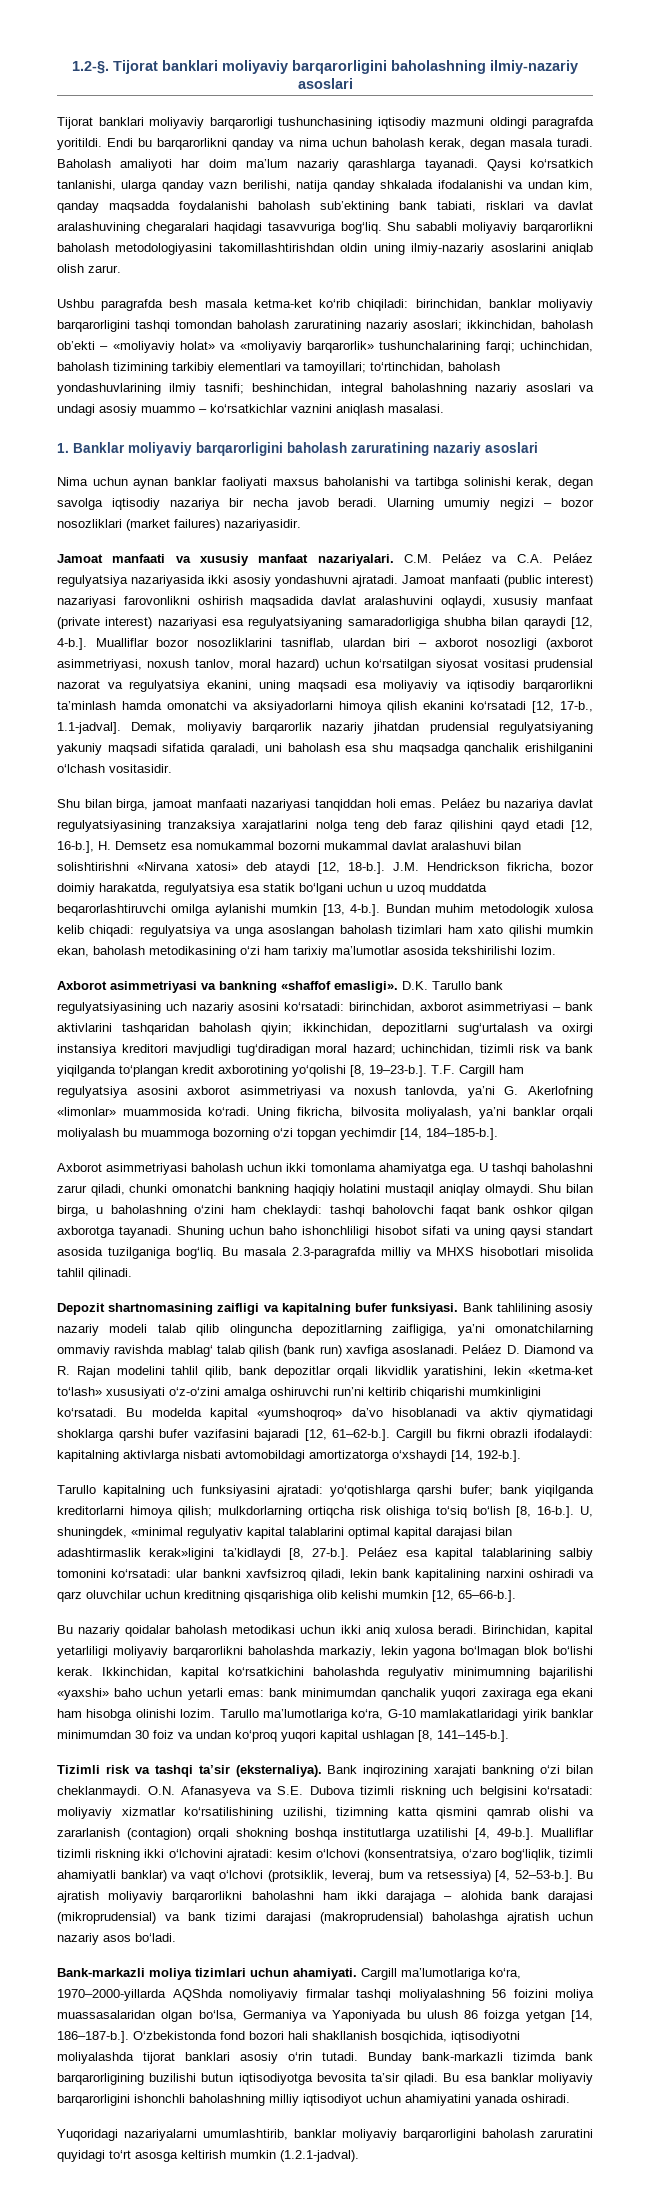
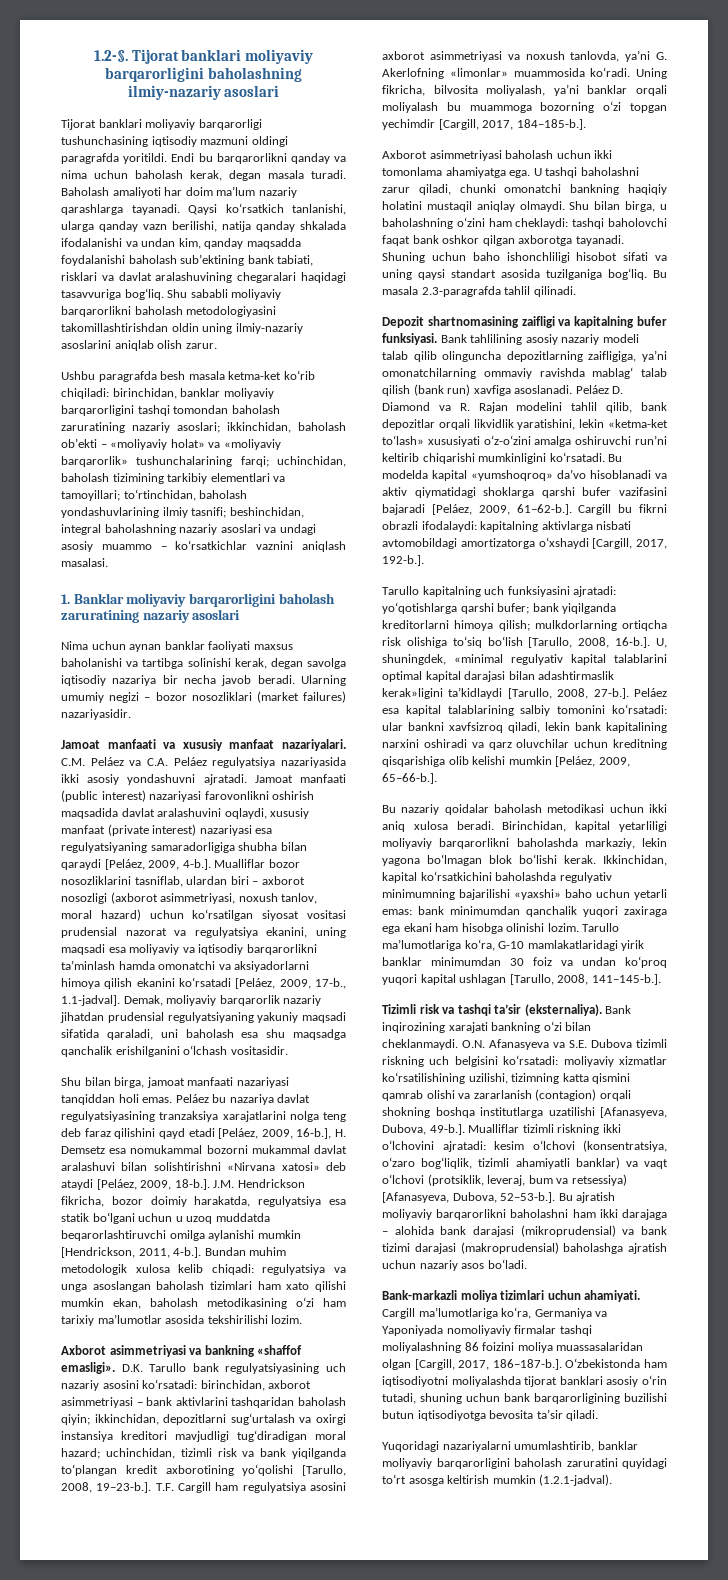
- Jamoat manfaati (public interest) nazariyasi farovonlikni oshirish maqsadida davlat aralashuvini oqlaydi, xususiy manfaat (private interest) nazariyasi esa regulyatsiyaning samaradorligiga shubha bilan qaraydi [12, 4-b.]. Mualliflar bozor nosozliklarini tasniflab, ulardan biri – axborot nosozligi (axborot asimmetriyasi, noxush tanlov, moral hazard) uchun ko‘rsatilgan siyosat vositasi prudensial nazorat va regulyatsiya ekanini, uning maqsadi esa moliyaviy va iqtisodiy barqarorlikni ta’minlash hamda omonatchi va aksiyadorlarni himoya qilish ekanini ko‘rsatadi [12, 17-b., 1.1-jadval]. Demak, moliyaviy barqarorlik nazariy jihatdan prudensial regulyatsiyaning yakuniy maqsadi sifatida qaraladi, uni baholash esa shu maqsadga qanchalik erishilganini o‘lchash vositasidir.
+ Jamoat manfaati (public interest) nazariyasi farovonlikni oshirish maqsadida davlat aralashuvini oqlaydi, xususiy manfaat (private interest) nazariyasi esa regulyatsiyaning samaradorligiga shubha bilan qaraydi [Peláez, 2009, 4-b.]. Mualliflar bozor nosozliklarini tasniflab, ulardan biri – axborot nosozligi (axborot asimmetriyasi, noxush tanlov, moral hazard) uchun ko‘rsatilgan siyosat vositasi prudensial nazorat va regulyatsiya ekanini, uning maqsadi esa moliyaviy va iqtisodiy barqarorlikni ta’minlash hamda omonatchi va aksiyadorlarni himoya qilish ekanini ko‘rsatadi [Peláez, 2009, 17-b., 1.1-jadval]. Demak, moliyaviy barqarorlik nazariy jihatdan prudensial regulyatsiyaning yakuniy maqsadi sifatida qaraladi, uni baholash esa shu maqsadga qanchalik erishilganini o‘lchash vositasidir.
- Peláez bu nazariya davlat regulyatsiyasining tranzaksiya xarajatlarini nolga teng deb faraz qilishini qayd etadi [12, 16-b.], H. Demsetz esa nomukammal bozorni mukammal davlat aralashuvi bilan solishtirishni «Nirvana xatosi» deb ataydi [12, 18-b.]. J.M. Hendrickson fikricha, bozor doimiy harakatda, regulyatsiya esa statik bo‘lgani uchun u uzoq muddatda beqarorlashtiruvchi omilga aylanishi mumkin [13, 4-b.]. Bundan muhim metodologik xulosa kelib chiqadi:
+ Peláez bu nazariya davlat regulyatsiyasining tranzaksiya xarajatlarini nolga teng deb faraz qilishini qayd etadi [Peláez, 2009, 16-b.], H. Demsetz esa nomukammal bozorni mukammal davlat aralashuvi bilan solishtirishni «Nirvana xatosi» deb ataydi [Peláez, 2009, 18-b.]. J.M. Hendrickson fikricha, bozor doimiy harakatda, regulyatsiya esa statik bo‘lgani uchun u uzoq muddatda beqarorlashtiruvchi omilga aylanishi mumkin [Hendrickson, 2011, 4-b.]. Bundan muhim metodologik xulosa kelib chiqadi:
- D.K. Tarullo bank regulyatsiyasining uch nazariy asosini ko‘rsatadi: birinchidan, axborot asimmetriyasi – bank aktivlarini tashqaridan baholash qiyin; ikkinchidan, depozitlarni sug‘urtalash va oxirgi instansiya kreditori mavjudligi tug‘diradigan moral hazard; uchinchidan, tizimli risk va bank yiqilganda to‘plangan kredit axborotining yo‘qolishi [8, 19–23-b.]. T.F. Cargill ham regulyatsiya asosini axborot asimmetriyasi va noxush tanlovda, ya’ni G. Akerlofning «limonlar» muammosida ko‘radi.
+ D.K. Tarullo bank regulyatsiyasining uch nazariy asosini ko‘rsatadi: birinchidan, axborot asimmetriyasi – bank aktivlarini tashqaridan baholash qiyin; ikkinchidan, depozitlarni sug‘urtalash va oxirgi instansiya kreditori mavjudligi tug‘diradigan moral hazard; uchinchidan, tizimli risk va bank yiqilganda to‘plangan kredit axborotining yo‘qolishi [Tarullo, 2008, 19–23-b.]. T.F. Cargill ham regulyatsiya asosini axborot asimmetriyasi va noxush tanlovda, ya’ni G. Akerlofning «limonlar» muammosida ko‘radi.
- Uning fikricha, bilvosita moliyalash, ya’ni banklar orqali moliyalash bu muammoga bozorning o‘zi topgan yechimdir [14, 184–185-b.].
+ Uning fikricha, bilvosita moliyalash, ya’ni banklar orqali moliyalash bu muammoga bozorning o‘zi topgan yechimdir [Cargill, 2017, 184–185-b.].
- Bu masala 2.3-paragrafda milliy va MHXS hisobotlari misolida tahlil qilinadi.
+ Bu masala 2.3-paragrafda tahlil qilinadi.
- Bu modelda kapital «yumshoqroq» da’vo hisoblanadi va aktiv qiymatidagi shoklarga qarshi bufer vazifasini bajaradi [12, 61–62-b.]. Cargill bu fikrni obrazli ifodalaydi: kapitalning aktivlarga nisbati avtomobildagi amortizatorga o‘xshaydi [14, 192-b.].
+ Bu modelda kapital «yumshoqroq» da’vo hisoblanadi va aktiv qiymatidagi shoklarga qarshi bufer vazifasini bajaradi [Peláez, 2009, 61–62-b.]. Cargill bu fikrni obrazli ifodalaydi: kapitalning aktivlarga nisbati avtomobildagi amortizatorga o‘xshaydi [Cargill, 2017, 192-b.].
- Tarullo kapitalning uch funksiyasini ajratadi: yo‘qotishlarga qarshi bufer; bank yiqilganda kreditorlarni himoya qilish; mulkdorlarning ortiqcha risk olishiga to‘siq bo‘lish [8, 16-b.]. U, shuningdek, «minimal regulyativ kapital talablarini optimal kapital darajasi bilan adashtirmaslik kerak»ligini ta’kidlaydi [8, 27-b.]. Peláez esa kapital talablarining salbiy tomonini ko‘rsatadi: ular bankni xavfsizroq qiladi, lekin bank kapitalining narxini oshiradi va qarz oluvchilar uchun kreditning qisqarishiga olib kelishi mumkin [12, 65–66-b.].
+ Tarullo kapitalning uch funksiyasini ajratadi: yo‘qotishlarga qarshi bufer; bank yiqilganda kreditorlarni himoya qilish; mulkdorlarning ortiqcha risk olishiga to‘siq bo‘lish [Tarullo, 2008, 16-b.]. U, shuningdek, «minimal regulyativ kapital talablarini optimal kapital darajasi bilan adashtirmaslik kerak»ligini ta’kidlaydi [Tarullo, 2008, 27-b.]. Peláez esa kapital talablarining salbiy tomonini ko‘rsatadi: ular bankni xavfsizroq qiladi, lekin bank kapitalining narxini oshiradi va qarz oluvchilar uchun kreditning qisqarishiga olib kelishi mumkin [Peláez, 2009, 65–66-b.].
- Tarullo ma’lumotlariga ko‘ra, G-10 mamlakatlaridagi yirik banklar minimumdan 30 foiz va undan ko‘proq yuqori kapital ushlagan [8, 141–145-b.].
+ Tarullo ma’lumotlariga ko‘ra, G-10 mamlakatlaridagi yirik banklar minimumdan 30 foiz va undan ko‘proq yuqori kapital ushlagan [Tarullo, 2008, 141–145-b.].
- moliyaviy xizmatlar ko‘rsatilishining uzilishi, tizimning katta qismini qamrab olishi va zararlanish (contagion) orqali shokning boshqa institutlarga uzatilishi [4, 49-b.]. Mualliflar tizimli riskning ikki o‘lchovini ajratadi:
+ moliyaviy xizmatlar ko‘rsatilishining uzilishi, tizimning katta qismini qamrab olishi va zararlanish (contagion) orqali shokning boshqa institutlarga uzatilishi [Afanasyeva, Dubova, 49-b.]. Mualliflar tizimli riskning ikki o‘lchovini ajratadi:
- kesim o‘lchovi (konsentratsiya, o‘zaro bog‘liqlik, tizimli ahamiyatli banklar) va vaqt o‘lchovi (protsiklik, leveraj, bum va retsessiya) [4, 52–53-b.]. Bu ajratish moliyaviy barqarorlikni baholashni ham ikki darajaga – alohida bank darajasi (mikroprudensial) va bank tizimi darajasi (makroprudensial) baholashga ajratish uchun nazariy asos bo‘ladi.
+ kesim o‘lchovi (konsentratsiya, o‘zaro bog‘liqlik, tizimli ahamiyatli banklar) va vaqt o‘lchovi (protsiklik, leveraj, bum va retsessiya) [Afanasyeva, Dubova, 52–53-b.]. Bu ajratish moliyaviy barqarorlikni baholashni ham ikki darajaga – alohida bank darajasi (mikroprudensial) va bank tizimi darajasi (makroprudensial) baholashga ajratish uchun nazariy asos bo‘ladi.
- Cargill ma’lumotlariga ko‘ra, 1970–2000-yillarda AQShda nomoliyaviy firmalar tashqi moliyalashning 56 foizini moliya muassasalaridan olgan bo‘lsa, Germaniya va Yaponiyada bu ulush 86 foizga yetgan [14, 186–187-b.]. O‘zbekistonda fond bozori hali shakllanish bosqichida, iqtisodiyotni moliyalashda tijorat banklari asosiy o‘rin tutadi. Bunday bank-markazli tizimda bank barqarorligining buzilishi butun iqtisodiyotga bevosita ta’sir qiladi. Bu esa banklar moliyaviy barqarorligini ishonchli baholashning milliy iqtisodiyot uchun ahamiyatini yanada oshiradi.
+ Cargill ma’lumotlariga ko‘ra, Germaniya va Yaponiyada nomoliyaviy firmalar tashqi moliyalashning 86 foizini moliya muassasalaridan olgan [Cargill, 2017, 186–187-b.]. O‘zbekistonda ham iqtisodiyotni moliyalashda tijorat banklari asosiy o‘rin tutadi, shuning uchun bank barqarorligining buzilishi butun iqtisodiyotga bevosita ta’sir qiladi.

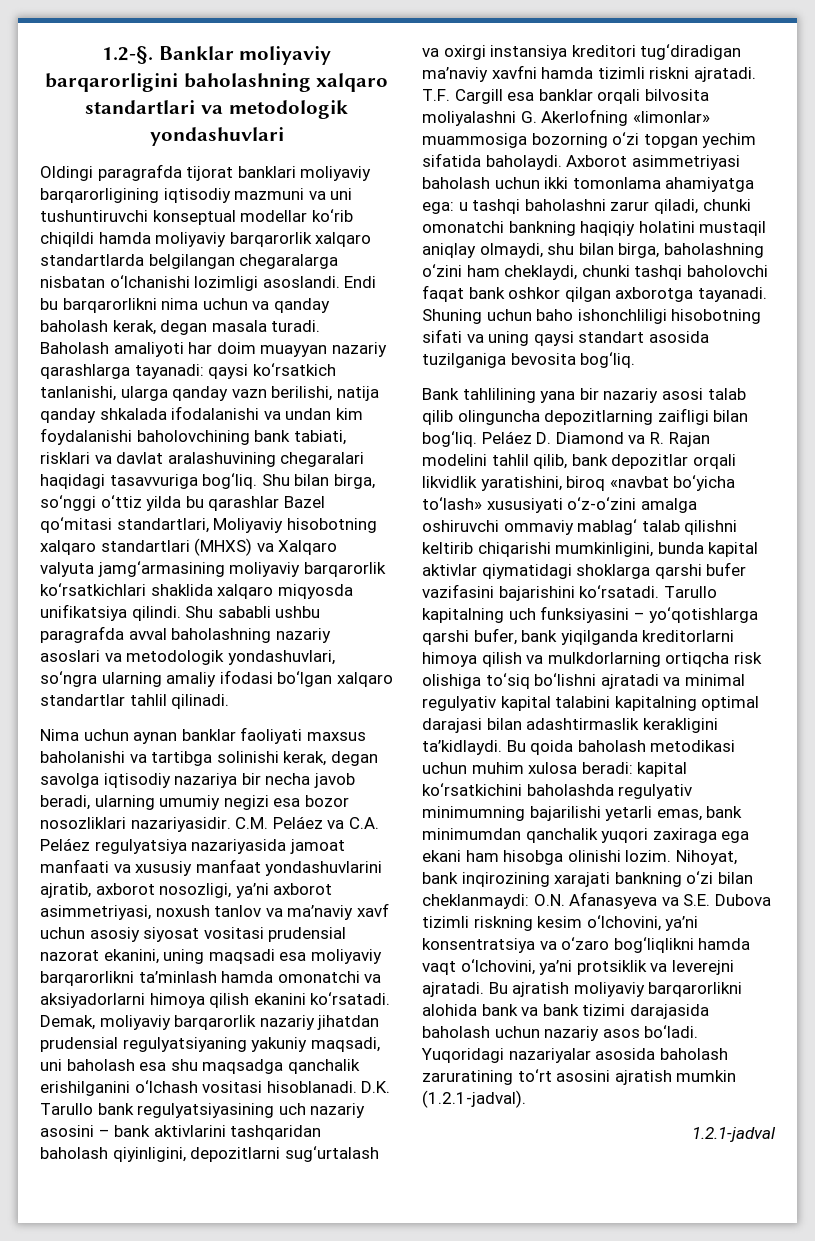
- 1.2-§. Tijorat banklari moliyaviy barqarorligini baholashning ilmiy-nazariy asoslari
- Tijorat banklari moliyaviy barqarorligi tushunchasining iqtisodiy mazmuni oldingi paragrafda yoritildi. Endi bu barqarorlikni qanday va nima uchun baholash kerak, degan masala turadi.
+ 1.2-§. Banklar moliyaviy barqarorligini baholashning xalqaro standartlari va metodologik yondashuvlari
+ Oldingi paragrafda tijorat banklari moliyaviy barqarorligining iqtisodiy mazmuni va uni tushuntiruvchi konseptual modellar ko‘rib chiqildi hamda moliyaviy barqarorlik xalqaro standartlarda belgilangan chegaralarga nisbatan o‘lchanishi lozimligi asoslandi. Endi bu barqarorlikni nima uchun va qanday baholash kerak, degan masala turadi.
- Baholash amaliyoti har doim ma’lum nazariy qarashlarga tayanadi. Qaysi ko‘rsatkich tanlanishi, ularga qanday vazn berilishi, natija qanday shkalada ifodalanishi va undan kim, qanday maqsadda foydalanishi baholash sub’ektining bank tabiati, risklari va davlat aralashuvining chegaralari haqidagi tasavvuriga bog‘liq.
+ Baholash amaliyoti har doim muayyan nazariy qarashlarga tayanadi: qaysi ko‘rsatkich tanlanishi, ularga qanday vazn berilishi, natija qanday shkalada ifodalanishi va undan kim foydalanishi baholovchining bank tabiati, risklari va davlat aralashuvining chegaralari haqidagi tasavvuriga bog‘liq.
- Shu sababli moliyaviy barqarorlikni baholash metodologiyasini takomillashtirishdan oldin uning ilmiy-nazariy asoslarini aniqlab olish zarur.
- Ushbu paragrafda besh masala ketma-ket ko‘rib chiqiladi: birinchidan, banklar moliyaviy barqarorligini tashqi tomondan baholash zaruratining nazariy asoslari; ikkinchidan, baholash ob’ekti – «moliyaviy holat» va «moliyaviy barqarorlik» tushunchalarining farqi; uchinchidan, baholash tizimining tarkibiy elementlari va tamoyillari; to‘rtinchidan, baholash yondashuvlarining ilmiy tasnifi; beshinchidan, integral baholashning nazariy asoslari va undagi asosiy muammo – ko‘rsatkichlar vaznini aniqlash masalasi.
- 1. Banklar moliyaviy barqarorligini baholash zaruratining nazariy asoslari
+ Shu bilan birga, so‘nggi o‘ttiz yilda bu qarashlar Bazel qo‘mitasi standartlari, Moliyaviy hisobotning xalqaro standartlari (MHXS) va Xalqaro valyuta jamg‘armasining moliyaviy barqarorlik ko‘rsatkichlari shaklida xalqaro miqyosda unifikatsiya qilindi. Shu sababli ushbu paragrafda avval baholashning nazariy asoslari va metodologik yondashuvlari, so‘ngra ularning amaliy ifodasi bo‘lgan xalqaro standartlar tahlil qilinadi.
- Nima uchun aynan banklar faoliyati maxsus baholanishi va tartibga solinishi kerak, degan savolga iqtisodiy nazariya bir necha javob beradi. Ularning umumiy negizi – bozor nosozliklari (market failures) nazariyasidir.
- Jamoat manfaati va xususiy manfaat nazariyalari.
+ Nima uchun aynan banklar faoliyati maxsus baholanishi va tartibga solinishi kerak, degan savolga iqtisodiy nazariya bir necha javob beradi, ularning umumiy negizi esa bozor nosozliklari nazariyasidir.
- C.M. Peláez va C.A. Peláez regulyatsiya nazariyasida ikki asosiy yondashuvni ajratadi. Jamoat manfaati (public interest) nazariyasi farovonlikni oshirish maqsadida davlat aralashuvini oqlaydi, xususiy manfaat (private interest) nazariyasi esa regulyatsiyaning samaradorligiga shubha bilan qaraydi [Peláez, 2009, 4-b.]. Mualliflar bozor nosozliklarini tasniflab, ulardan biri – axborot nosozligi (axborot asimmetriyasi, noxush tanlov, moral hazard) uchun ko‘rsatilgan siyosat vositasi prudensial nazorat va regulyatsiya ekanini, uning maqsadi esa moliyaviy va iqtisodiy barqarorlikni ta’minlash hamda omonatchi va aksiyadorlarni himoya qilish ekanini ko‘rsatadi [Peláez, 2009, 17-b., 1.1-jadval]. Demak, moliyaviy barqarorlik nazariy jihatdan prudensial regulyatsiyaning yakuniy maqsadi sifatida qaraladi, uni baholash esa shu maqsadga qanchalik erishilganini o‘lchash vositasidir.
- Shu bilan birga, jamoat manfaati nazariyasi tanqiddan holi emas. Peláez bu nazariya davlat regulyatsiyasining tranzaksiya xarajatlarini nolga teng deb faraz qilishini qayd etadi [Peláez, 2009, 16-b.], H. Demsetz esa nomukammal bozorni mukammal davlat aralashuvi bilan solishtirishni «Nirvana xatosi» deb ataydi [Peláez, 2009, 18-b.]. J.M. Hendrickson fikricha, bozor doimiy harakatda, regulyatsiya esa statik bo‘lgani uchun u uzoq muddatda beqarorlashtiruvchi omilga aylanishi mumkin [Hendrickson, 2011, 4-b.]. Bundan muhim metodologik xulosa kelib chiqadi: regulyatsiya va unga asoslangan baholash tizimlari ham xato qilishi mumkin ekan, baholash metodikasining o‘zi ham tarixiy ma’lumotlar asosida tekshirilishi lozim.
- Axborot asimmetriyasi va bankning «shaffof emasligi».
+ C.M. Peláez va C.A. Peláez regulyatsiya nazariyasida jamoat manfaati va xususiy manfaat yondashuvlarini ajratib, axborot nosozligi, ya’ni axborot asimmetriyasi, noxush tanlov va ma’naviy xavf uchun asosiy siyosat vositasi prudensial nazorat ekanini, uning maqsadi esa moliyaviy barqarorlikni ta’minlash hamda omonatchi va aksiyadorlarni himoya qilish ekanini ko‘rsatadi. Demak, moliyaviy barqarorlik nazariy jihatdan prudensial regulyatsiyaning yakuniy maqsadi, uni baholash esa shu maqsadga qanchalik erishilganini o‘lchash vositasi hisoblanadi.
- D.K. Tarullo bank regulyatsiyasining uch nazariy asosini ko‘rsatadi: birinchidan, axborot asimmetriyasi – bank aktivlarini tashqaridan baholash qiyin; ikkinchidan, depozitlarni sug‘urtalash va oxirgi instansiya kreditori mavjudligi tug‘diradigan moral hazard; uchinchidan, tizimli risk va bank yiqilganda to‘plangan kredit axborotining yo‘qolishi [Tarullo, 2008, 19–23-b.]. T.F. Cargill ham regulyatsiya asosini axborot asimmetriyasi va noxush tanlovda, ya’ni G. Akerlofning «limonlar» muammosida ko‘radi. Uning fikricha, bilvosita moliyalash, ya’ni banklar orqali moliyalash bu muammoga bozorning o‘zi topgan yechimdir [Cargill, 2017, 184–185-b.].
- Axborot asimmetriyasi baholash uchun ikki tomonlama ahamiyatga ega. U tashqi baholashni zarur qiladi, chunki omonatchi bankning haqiqiy holatini mustaqil aniqlay olmaydi. Shu bilan birga, u baholashning o‘zini ham cheklaydi: tashqi baholovchi faqat bank oshkor qilgan axborotga tayanadi.
+ D.K. Tarullo bank regulyatsiyasining uch nazariy asosini – bank aktivlarini tashqaridan baholash qiyinligini, depozitlarni sug‘urtalash va oxirgi instansiya kreditori tug‘diradigan ma’naviy xavfni hamda tizimli riskni ajratadi. T.F. Cargill esa banklar orqali bilvosita moliyalashni G. Akerlofning «limonlar» muammosiga bozorning o‘zi topgan yechim sifatida baholaydi. Axborot asimmetriyasi baholash uchun ikki tomonlama ahamiyatga ega: u tashqi baholashni zarur qiladi, chunki omonatchi bankning haqiqiy holatini mustaqil aniqlay olmaydi, shu bilan birga, baholashning o‘zini ham cheklaydi, chunki tashqi baholovchi faqat bank oshkor qilgan axborotga tayanadi.
- Shuning uchun baho ishonchliligi hisobot sifati va uning qaysi standart asosida tuzilganiga bog‘liq. Bu masala 2.3-paragrafda tahlil qilinadi.
- Depozit shartnomasining zaifligi va kapitalning bufer funksiyasi. Bank tahlilining asosiy nazariy modeli talab qilib olinguncha depozitlarning zaifligiga, ya’ni omonatchilarning ommaviy ravishda mablag‘ talab qilish (bank run) xavfiga asoslanadi.
+ Shuning uchun baho ishonchliligi hisobotning sifati va uning qaysi standart asosida tuzilganiga bevosita bog‘liq.
+ Bank tahlilining yana bir nazariy asosi talab qilib olinguncha depozitlarning zaifligi bilan bog‘liq.
- Peláez D. Diamond va R. Rajan modelini tahlil qilib, bank depozitlar orqali likvidlik yaratishini, lekin «ketma-ket to‘lash» xususiyati o‘z-o‘zini amalga oshiruvchi run’ni keltirib chiqarishi mumkinligini ko‘rsatadi. Bu modelda kapital «yumshoqroq» da’vo hisoblanadi va aktiv qiymatidagi shoklarga qarshi bufer vazifasini bajaradi [Peláez, 2009, 61–62-b.]. Cargill bu fikrni obrazli ifodalaydi: kapitalning aktivlarga nisbati avtomobildagi amortizatorga o‘xshaydi [Cargill, 2017, 192-b.].
- Tarullo kapitalning uch funksiyasini ajratadi: yo‘qotishlarga qarshi bufer; bank yiqilganda kreditorlarni himoya qilish; mulkdorlarning ortiqcha risk olishiga to‘siq bo‘lish [Tarullo, 2008, 16-b.]. U, shuningdek, «minimal regulyativ kapital talablarini optimal kapital darajasi bilan adashtirmaslik kerak»ligini ta’kidlaydi [Tarullo, 2008, 27-b.]. Peláez esa kapital talablarining salbiy tomonini ko‘rsatadi: ular bankni xavfsizroq qiladi, lekin bank kapitalining narxini oshiradi va qarz oluvchilar uchun kreditning qisqarishiga olib kelishi mumkin [Peláez, 2009, 65–66-b.].
- Bu nazariy qoidalar baholash metodikasi uchun ikki aniq xulosa beradi. Birinchidan, kapital yetarliligi moliyaviy barqarorlikni baholashda markaziy, lekin yagona bo‘lmagan blok bo‘lishi kerak. Ikkinchidan, kapital ko‘rsatkichini baholashda regulyativ minimumning bajarilishi «yaxshi» baho uchun yetarli emas: bank minimumdan qanchalik yuqori zaxiraga ega ekani ham hisobga olinishi lozim.
+ Peláez D. Diamond va R. Rajan modelini tahlil qilib, bank depozitlar orqali likvidlik yaratishini, biroq «navbat bo‘yicha to‘lash» xususiyati o‘z-o‘zini amalga oshiruvchi ommaviy mablag‘ talab qilishni keltirib chiqarishi mumkinligini, bunda kapital aktivlar qiymatidagi shoklarga qarshi bufer vazifasini bajarishini ko‘rsatadi. Tarullo kapitalning uch funksiyasini – yo‘qotishlarga qarshi bufer, bank yiqilganda kreditorlarni himoya qilish va mulkdorlarning ortiqcha risk olishiga to‘siq bo‘lishni ajratadi va minimal regulyativ kapital talabini kapitalning optimal darajasi bilan adashtirmaslik kerakligini ta’kidlaydi. Bu qoida baholash metodikasi uchun muhim xulosa beradi: kapital ko‘rsatkichini baholashda regulyativ minimumning bajarilishi yetarli emas, bank minimumdan qanchalik yuqori zaxiraga ega ekani ham hisobga olinishi lozim.
- Tarullo ma’lumotlariga ko‘ra, G-10 mamlakatlaridagi yirik banklar minimumdan 30 foiz va undan ko‘proq yuqori kapital ushlagan [Tarullo, 2008, 141–145-b.].
- Tizimli risk va tashqi ta’sir (eksternaliya). Bank inqirozining xarajati bankning o‘zi bilan cheklanmaydi. O.N. Afanasyeva va S.E. Dubova tizimli riskning uch belgisini ko‘rsatadi: moliyaviy xizmatlar ko‘rsatilishining uzilishi, tizimning katta qismini qamrab olishi va zararlanish (contagion) orqali shokning boshqa institutlarga uzatilishi [Afanasyeva, Dubova, 49-b.]. Mualliflar tizimli riskning ikki o‘lchovini ajratadi: kesim o‘lchovi (konsentratsiya, o‘zaro bog‘liqlik, tizimli ahamiyatli banklar) va vaqt o‘lchovi (protsiklik, leveraj, bum va retsessiya) [Afanasyeva, Dubova, 52–53-b.]. Bu ajratish moliyaviy barqarorlikni baholashni ham ikki darajaga – alohida bank darajasi (mikroprudensial) va bank tizimi darajasi (makroprudensial) baholashga ajratish uchun nazariy asos bo‘ladi.
- Bank-markazli moliya tizimlari uchun ahamiyati. Cargill ma’lumotlariga ko‘ra, Germaniya va Yaponiyada nomoliyaviy firmalar tashqi moliyalashning 86 foizini moliya muassasalaridan olgan [Cargill, 2017, 186–187-b.]. O‘zbekistonda ham iqtisodiyotni moliyalashda tijorat banklari asosiy o‘rin tutadi, shuning uchun bank barqarorligining buzilishi butun iqtisodiyotga bevosita ta’sir qiladi.
- Yuqoridagi nazariyalarni umumlashtirib, banklar moliyaviy barqarorligini baholash zaruratini quyidagi to‘rt asosga keltirish mumkin (1.2.1-jadval).
+ Nihoyat, bank inqirozining xarajati bankning o‘zi bilan cheklanmaydi: O.N. Afanasyeva va S.E. Dubova tizimli riskning kesim o‘lchovini, ya’ni konsentratsiya va o‘zaro bog‘liqlikni hamda vaqt o‘lchovini, ya’ni protsiklik va leverejni ajratadi. Bu ajratish moliyaviy barqarorlikni alohida bank va bank tizimi darajasida baholash uchun nazariy asos bo‘ladi. Yuqoridagi nazariyalar asosida baholash zaruratining to‘rt asosini ajratish mumkin (1.2.1-jadval).
+ 1.2.1-jadval

